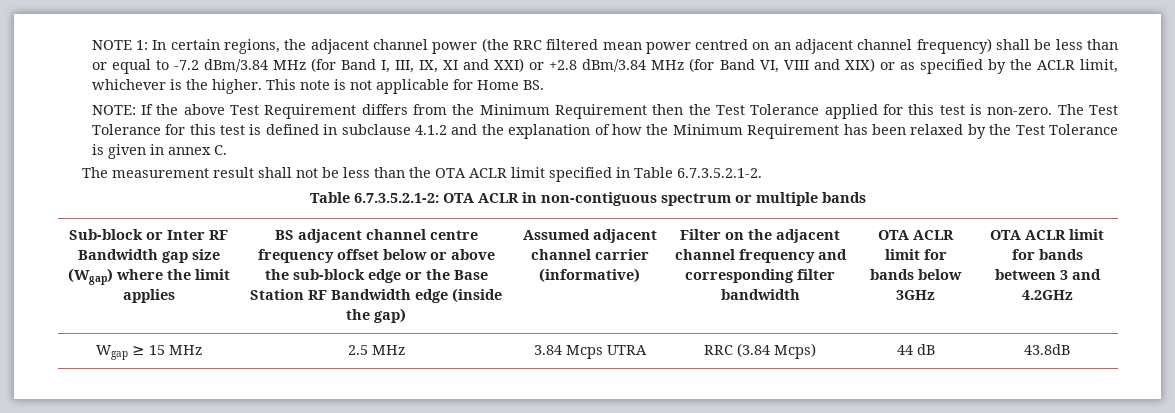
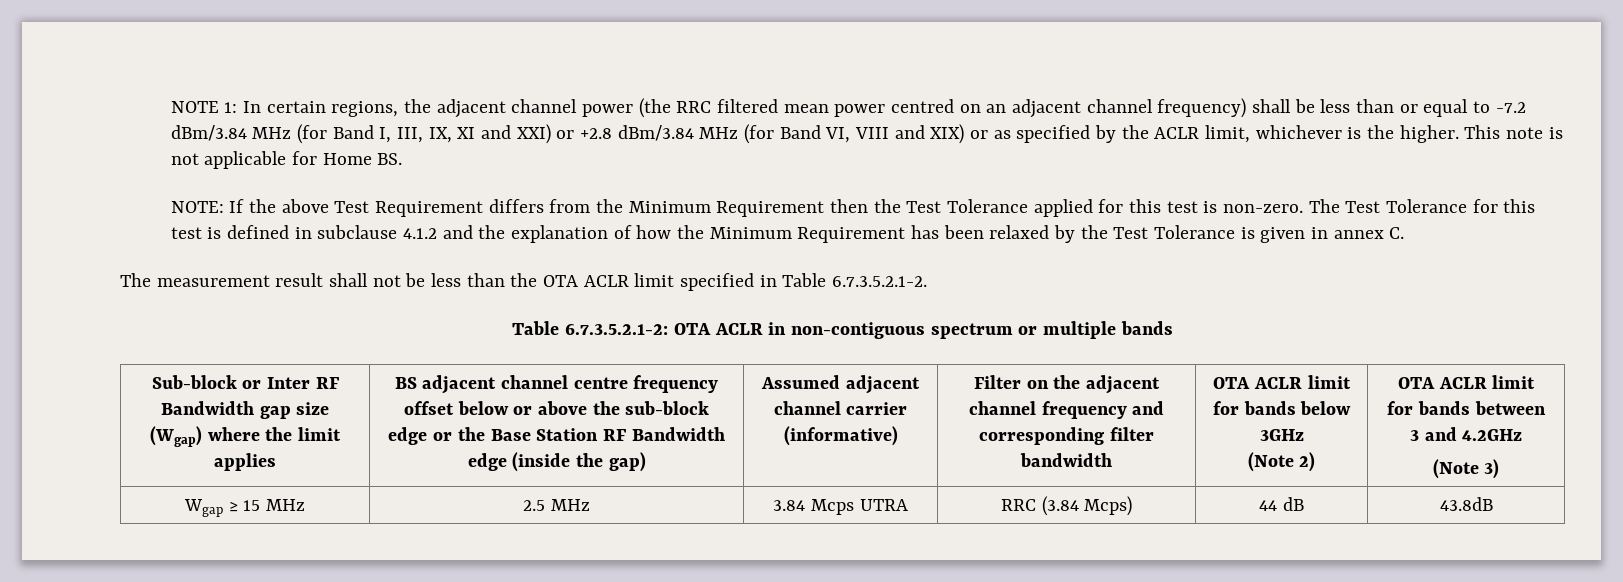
+ (Note 2)
+ (Note 3)

